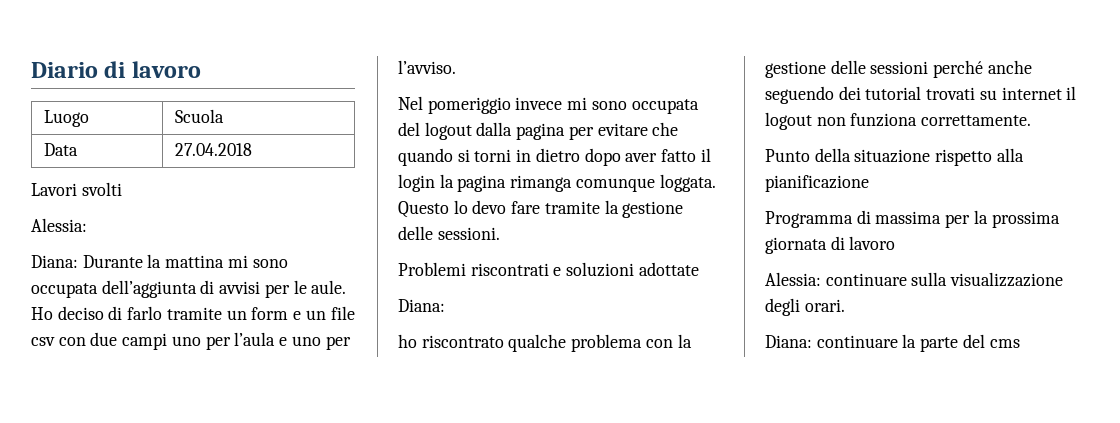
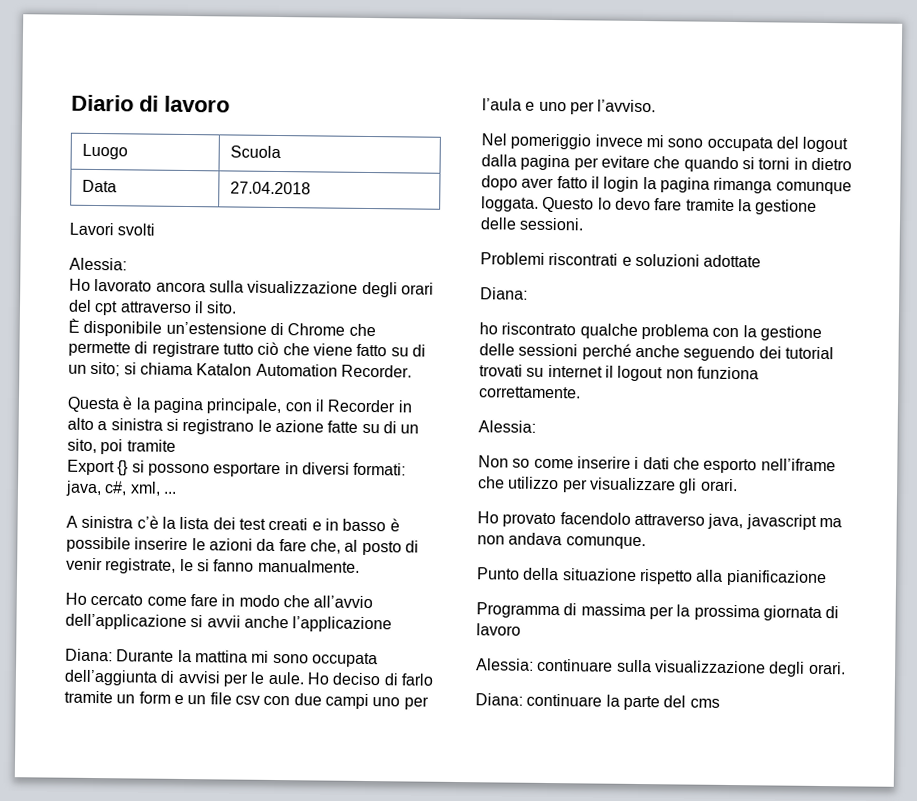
+ Ho lavorato ancora sulla visualizzazione degli orari del cpt attraverso il sito.
+ È disponibile un’estensione di Chrome che permette di registrare tutto ciò che viene fatto su di un sito; si chiama Katalon Automation Recorder.
+ Questa è la pagina principale, con il Recorder in alto a sinistra si registrano le azione fatte su di un sito, poi tramite
+ Export {} si possono esportare in diversi formati: java, c#, xml, ...
+ A sinistra c’è la lista dei test creati e in basso è possibile inserire le azioni da fare che, al posto di venir registrate, le si fanno manualmente.
+ Ho cercato come fare in modo che all’avvio dell’applicazione si avvii anche l’applicazione
  ho riscontrato qualche problema con la gestione delle sessioni perché anche seguendo dei tutorial trovati su internet il logout non funziona correttamente.
+ Alessia:
+ Non so come inserire i dati che esporto nell’iframe che utilizzo per visualizzare gli orari.
+ Ho provato facendolo attraverso java, javascript ma non andava comunque.

